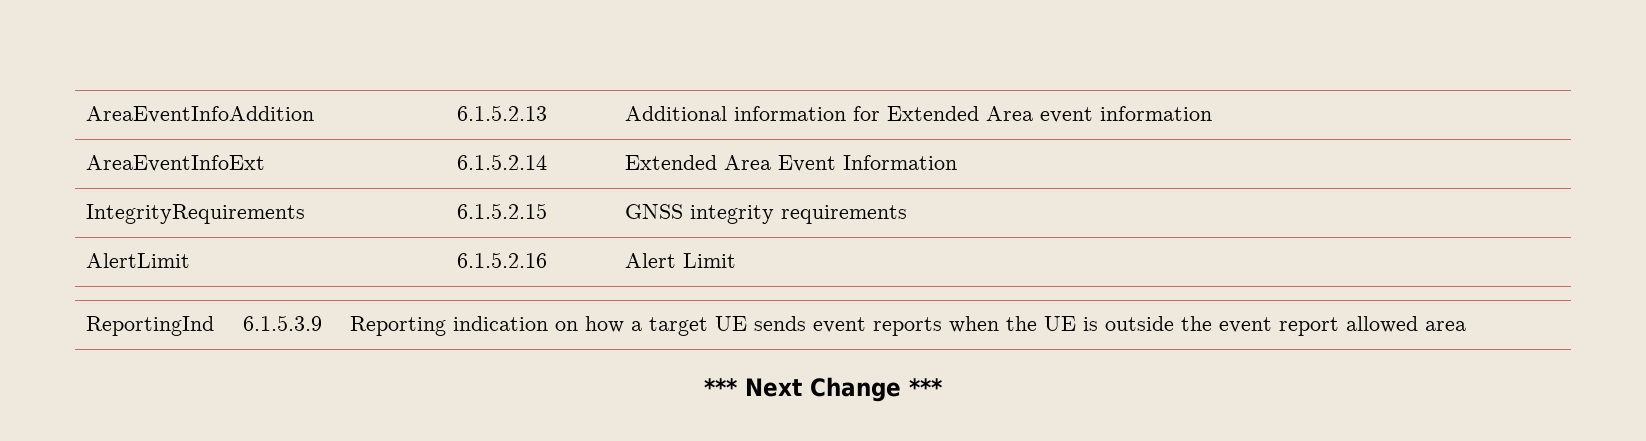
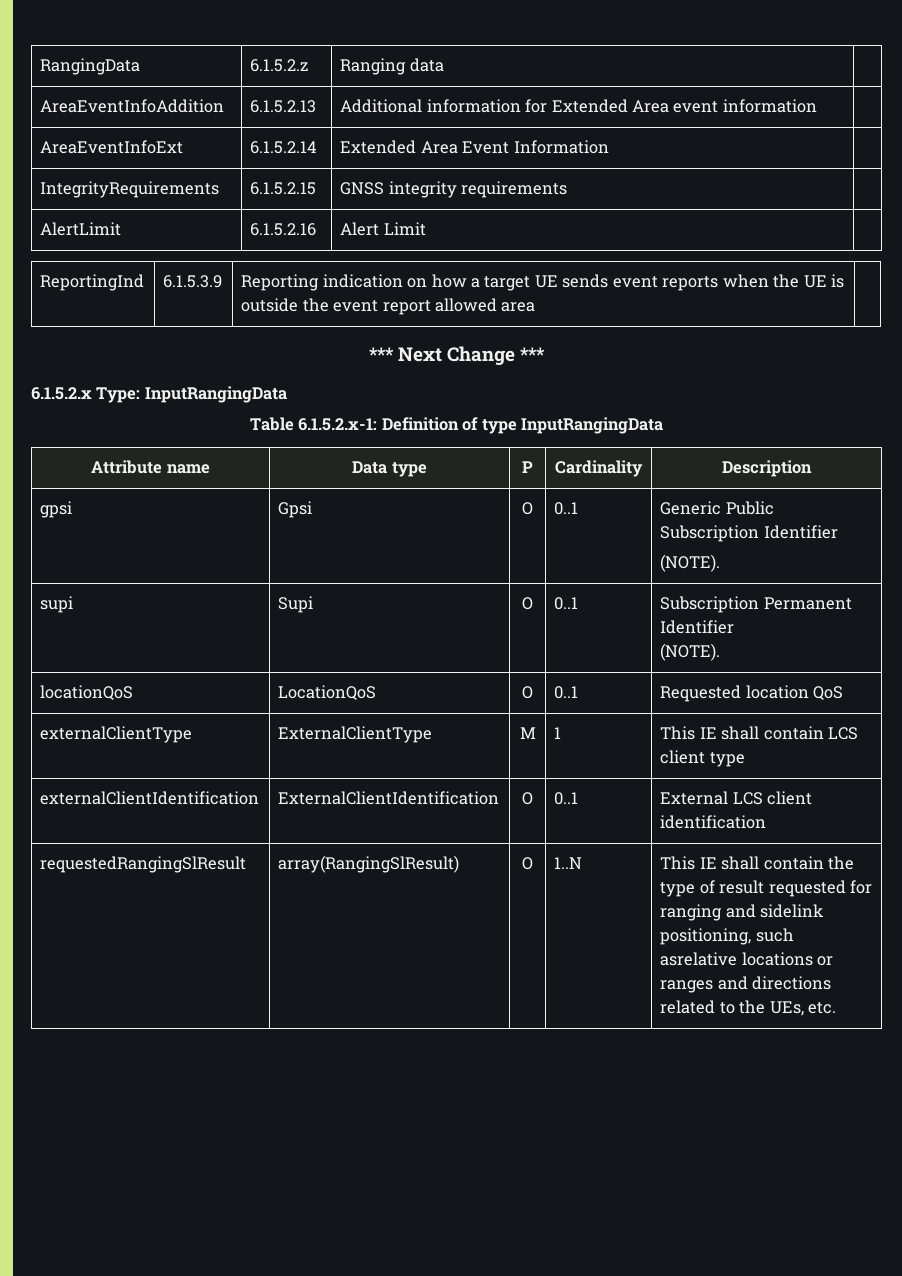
+ RangingData | 6.1.5.2.z | Ranging data |
+ 6.1.5.2.x Type: InputRangingData
+ Table 6.1.5.2.x-1: Definition of type InputRangingData
+ Attribute name | Data type | P | Cardinality | Description
+ gpsi | Gpsi | O | 0..1 | Generic Public Subscription Identifier
+ (NOTE).
+ supi | Supi | O | 0..1 | Subscription Permanent Identifier
+ (NOTE).
+ locationQoS | LocationQoS | O | 0..1 | Requested location QoS
+ externalClientType | ExternalClientType | M | 1 | This IE shall contain LCS client type
+ externalClientIdentification | ExternalClientIdentification | O | 0..1 | External LCS client identification
+ requestedRangingSlResult | array(RangingSlResult) | O | 1..N | This IE shall contain the type of result requested for ranging and sidelink positioning, such asrelative locations or ranges and directions related to the UEs, etc.

